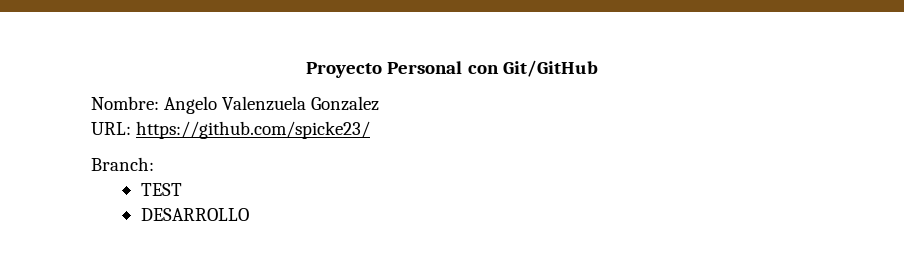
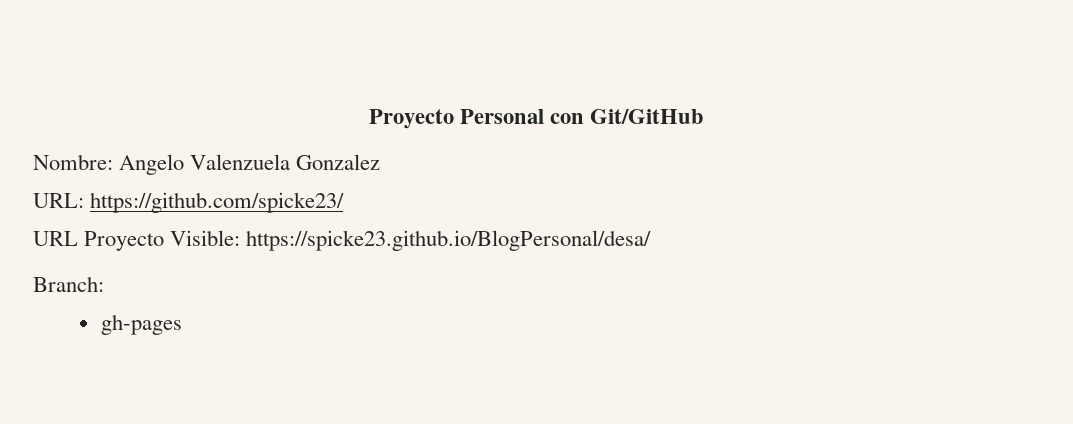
+ URL Proyecto Visible: https://spicke23.github.io/BlogPersonal/desa/
- TEST
- DESARROLLO
+ gh-pages

